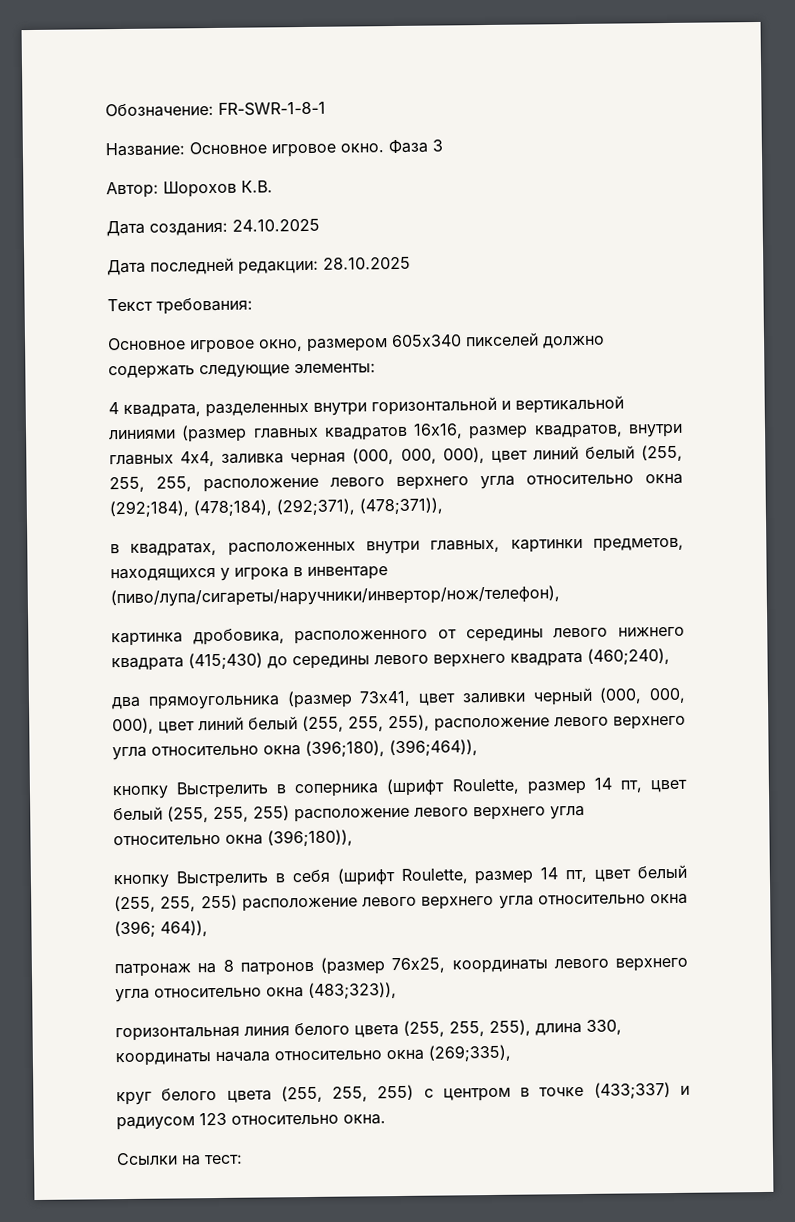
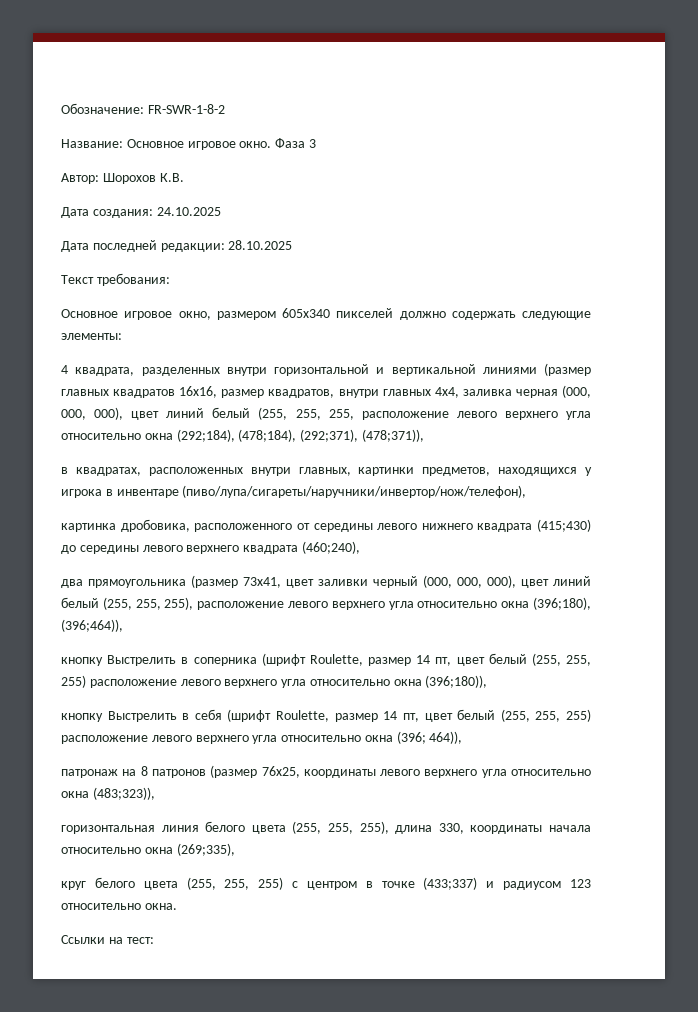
- Обозначение: FR-SWR-1-8-1
+ Обозначение: FR-SWR-1-8-2

